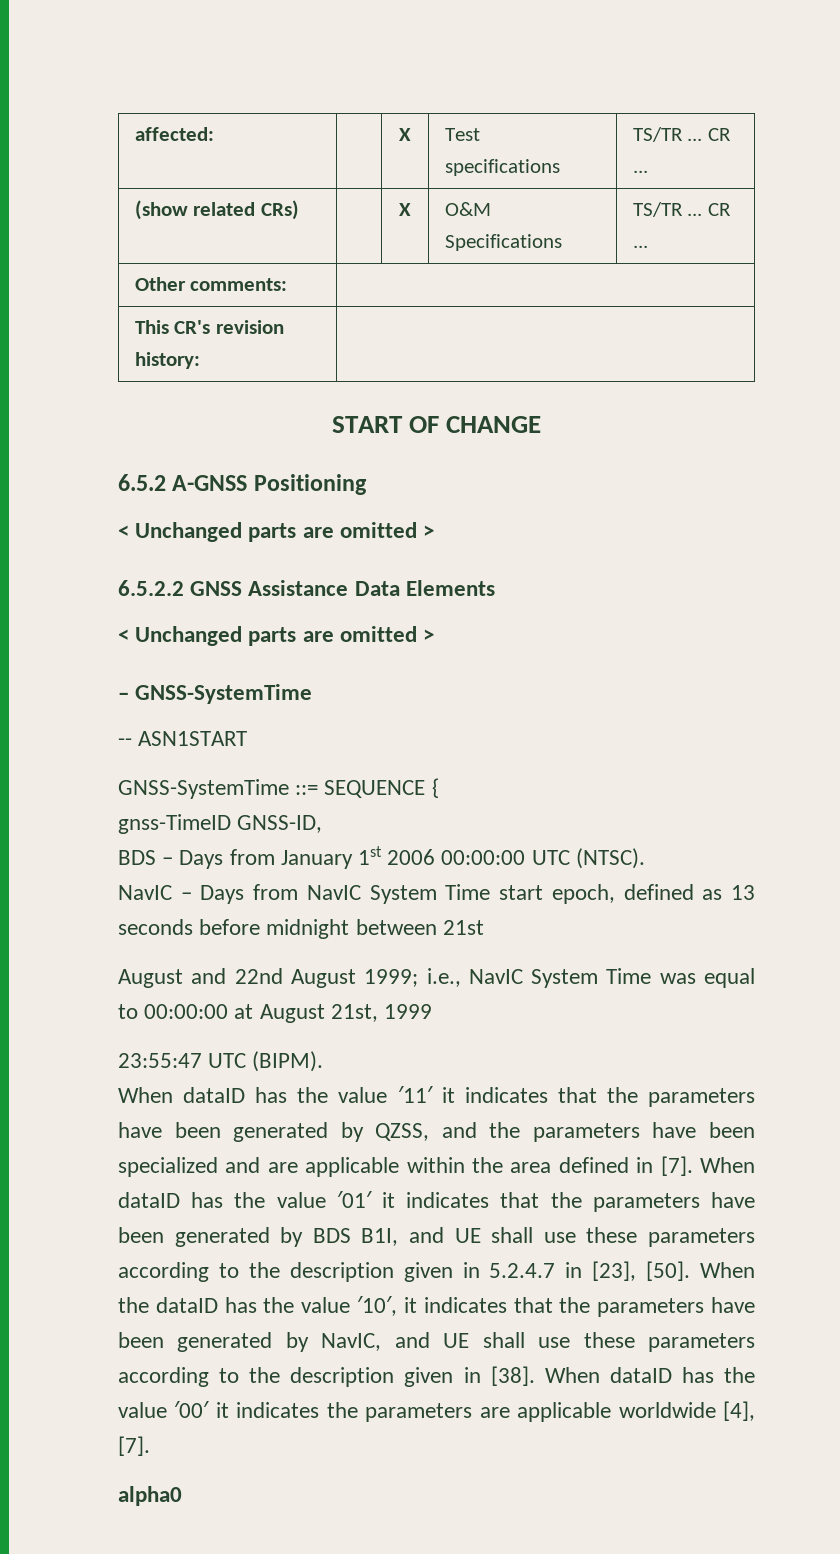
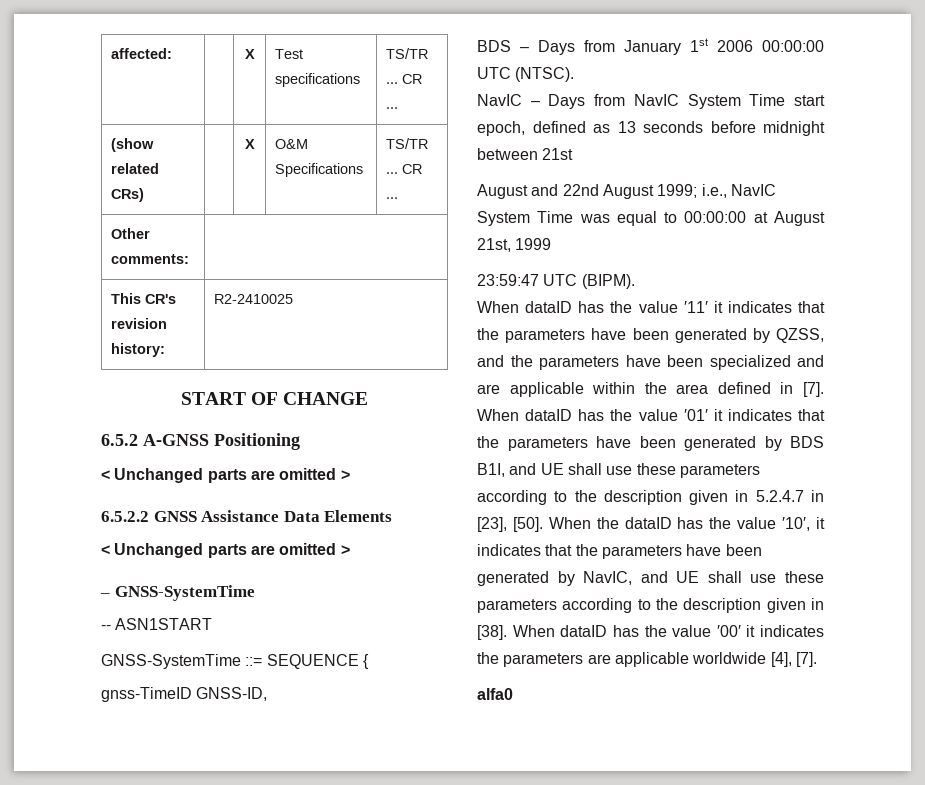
- This CR's revision history: |
+ This CR's revision history: | R2-2410025
- 23:55:47 UTC (BIPM).
+ 23:59:47 UTC (BIPM).
- alpha0
+ alfa0

